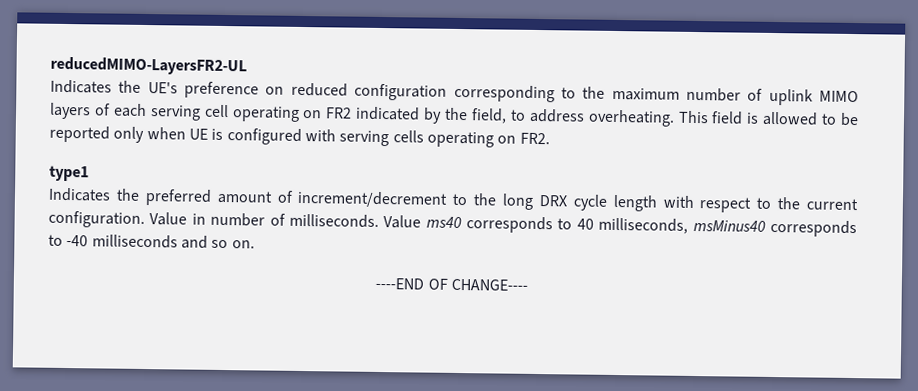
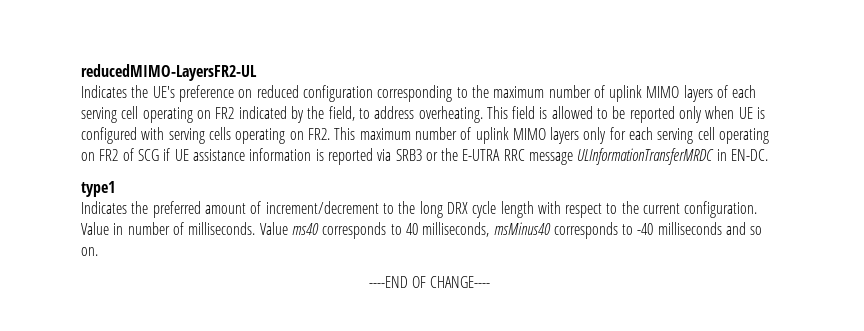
- This field is allowed to be reported only when UE is configured with serving cells operating on FR2.
+ This field is allowed to be reported only when UE is configured with serving cells operating on FR2. This maximum number of uplink MIMO layers only for each serving cell operating on FR2 of SCG if UE assistance information is reported via SRB3 or the E-UTRA RRC message ULInformationTransferMRDC in EN-DC.

